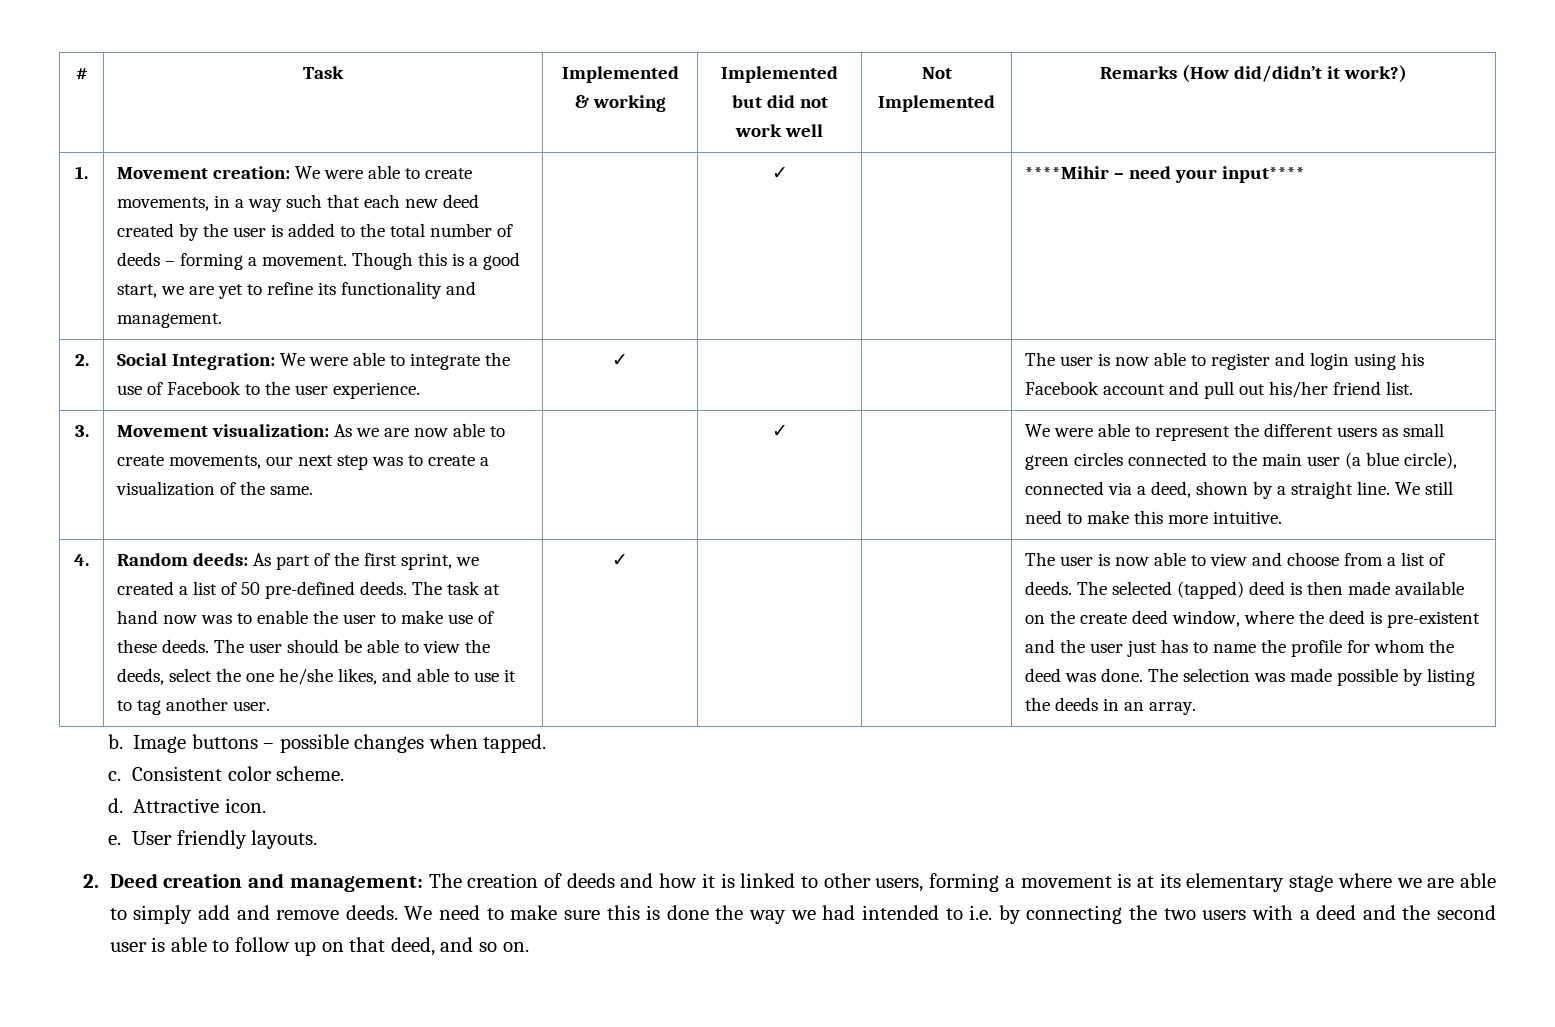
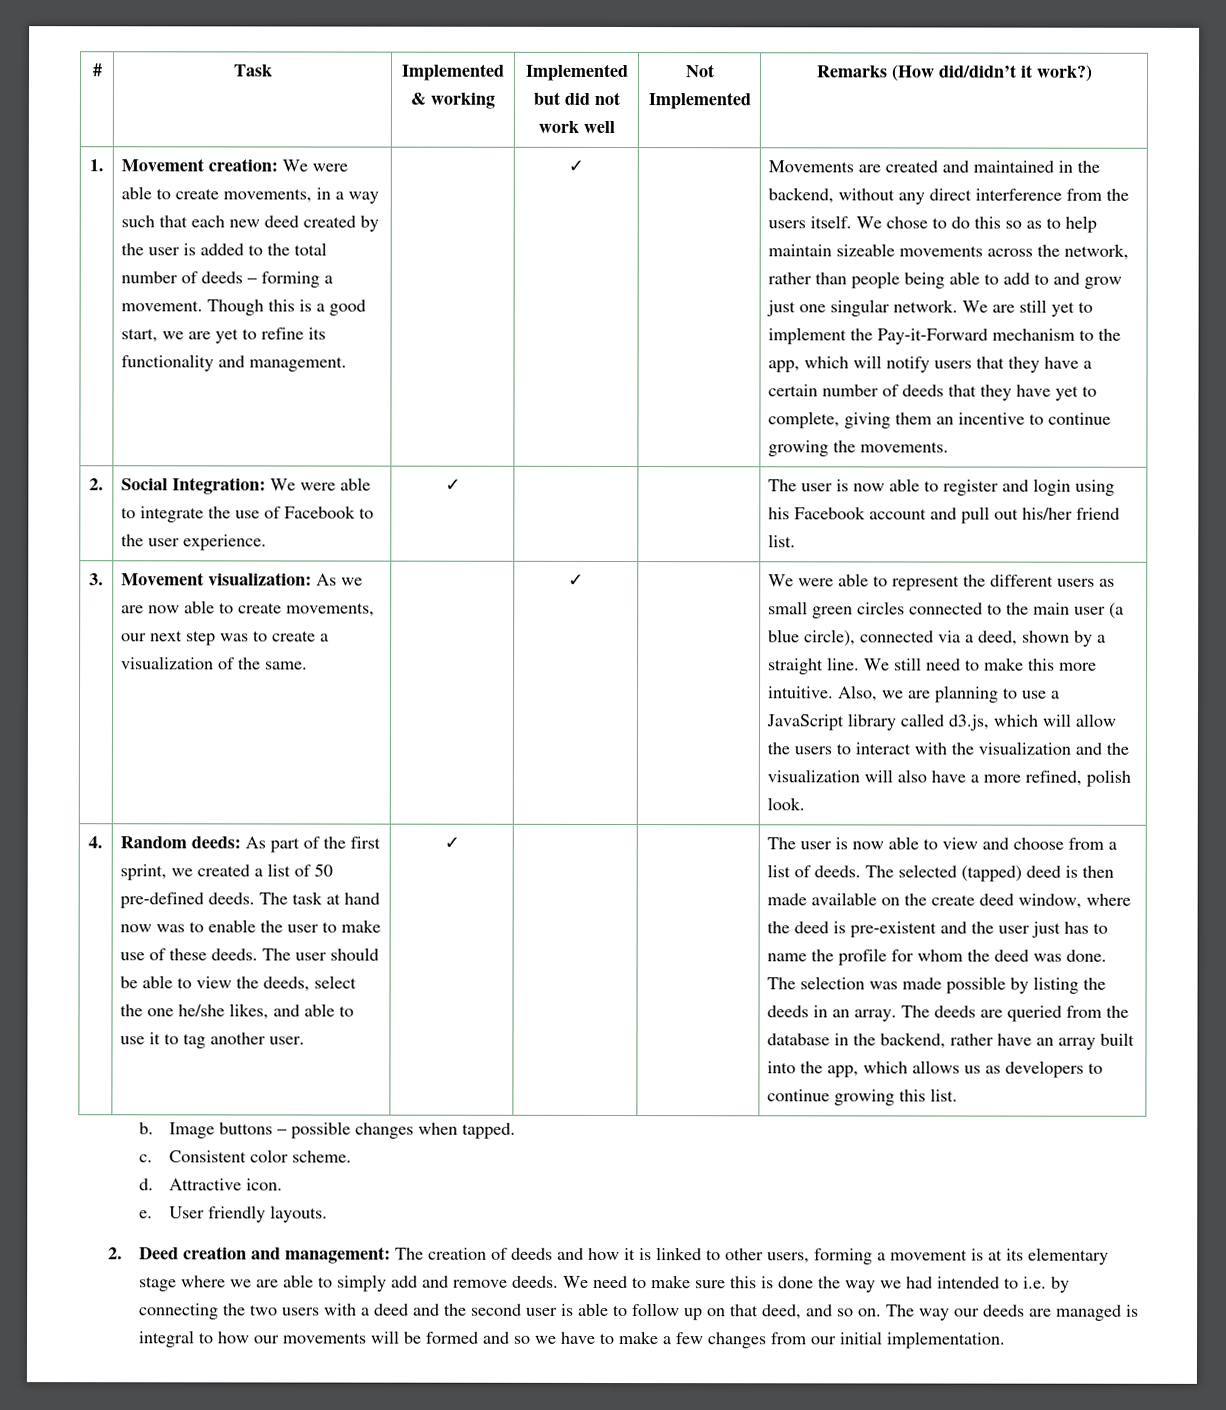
- ****Mihir – need your input****
+ Movements are created and maintained in the backend, without any direct interference from the users itself. We chose to do this so as to help maintain sizeable movements across the network, rather than people being able to add to and grow just one singular network. We are still yet to implement the Pay-it-Forward mechanism to the app, which will notify users that they have a certain number of deeds that they have yet to complete, giving them an incentive to continue growing the movements.
+ Also, we are planning to use a JavaScript library called d3.js, which will allow the users to interact with the visualization and the visualization will also have a more refined, polish look.
+ The deeds are queried from the database in the backend, rather have an array built into the app, which allows us as developers to continue growing this list.
+ The way our deeds are managed is integral to how our movements will be formed and so we have to make a few changes from our initial implementation.

